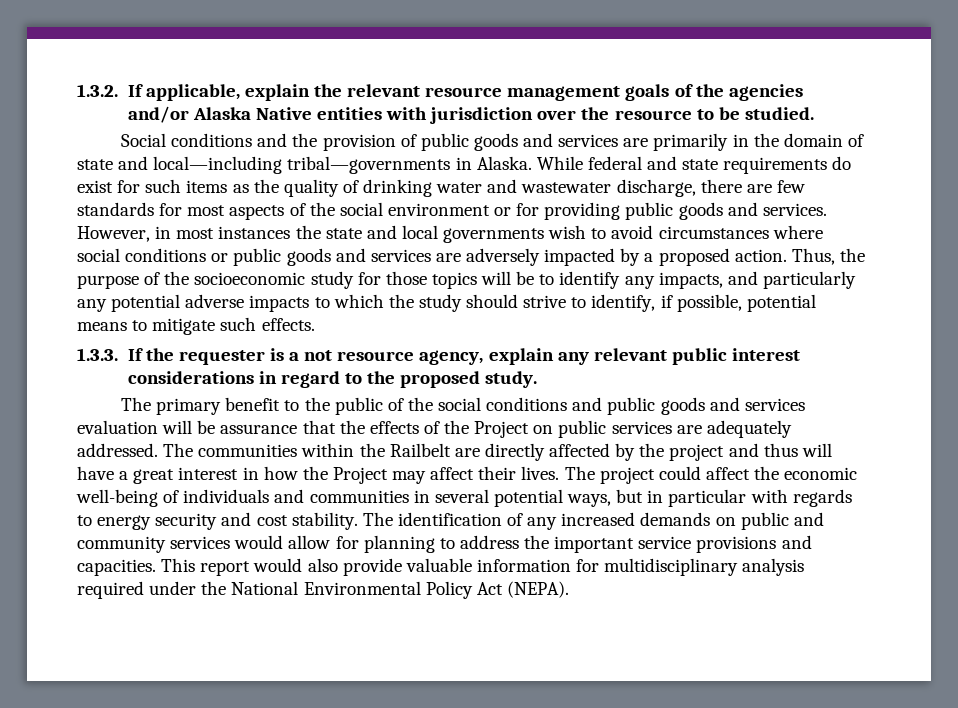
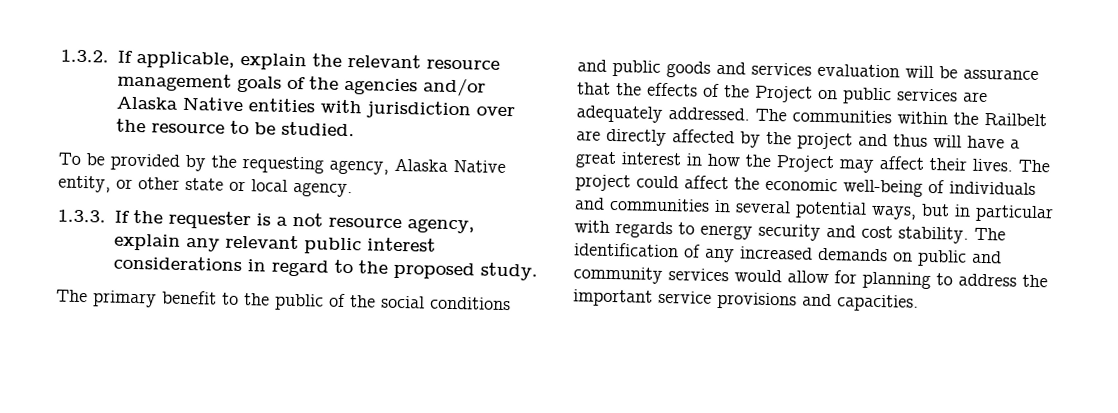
- Social conditions and the provision of public goods and services are primarily in the domain of state and local—including tribal—governments in Alaska. While federal and state requirements do exist for such items as the quality of drinking water and wastewater discharge, there are few standards for most aspects of the social environment or for providing public goods and services. However, in most instances the state and local governments wish to avoid circumstances where social conditions or public goods and services are adversely impacted by a proposed action. Thus, the purpose of the socioeconomic study for those topics will be to identify any impacts, and particularly any potential adverse impacts to which the study should strive to identify, if possible, potential means to mitigate such effects.
+ To be provided by the requesting agency, Alaska Native entity, or other state or local agency.
- This report would also provide valuable information for multidisciplinary analysis required under the National Environmental Policy Act (NEPA).

